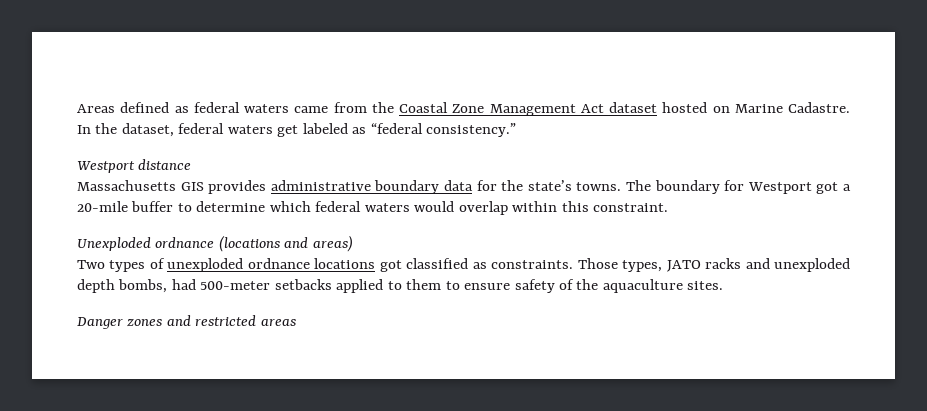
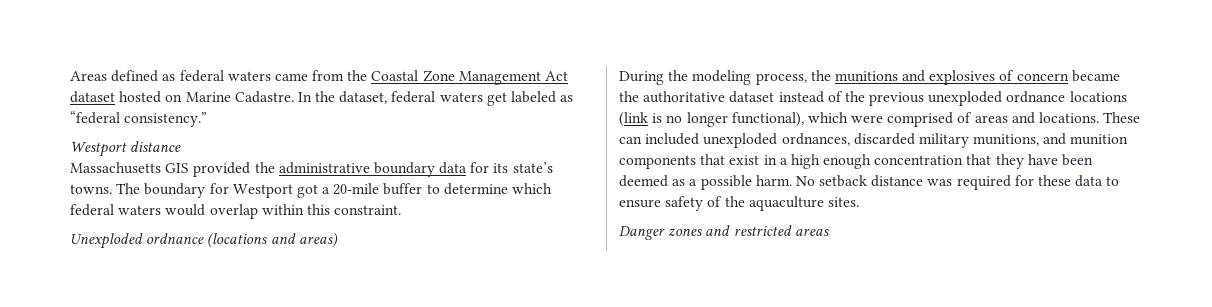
- Massachusetts GIS provides administrative boundary data for the state’s towns.
+ Massachusetts GIS provided the administrative boundary data for its state’s towns.
- Two types of unexploded ordnance locations got classified as constraints. Those types, JATO racks and unexploded depth bombs, had 500-meter setbacks applied to them to ensure safety of the aquaculture sites.
+ During the modeling process, the munitions and explosives of concern became the authoritative dataset instead of the previous unexploded ordnance locations (link is no longer functional), which were comprised of areas and locations. These can included unexploded ordnances, discarded military munitions, and munition components that exist in a high enough concentration that they have been deemed as a possible harm. No setback distance was required for these data to ensure safety of the aquaculture sites.

